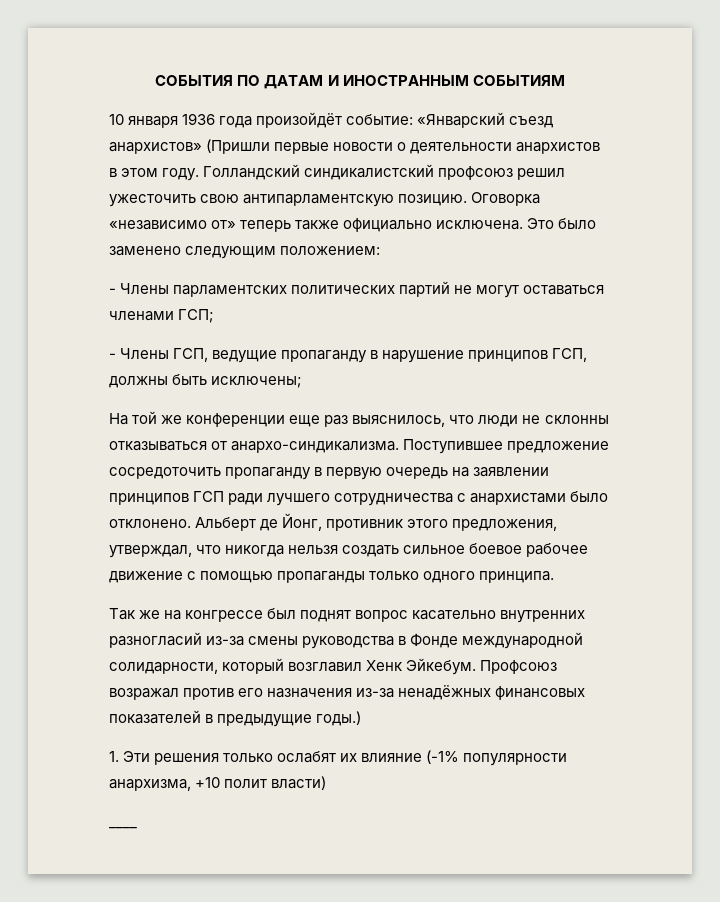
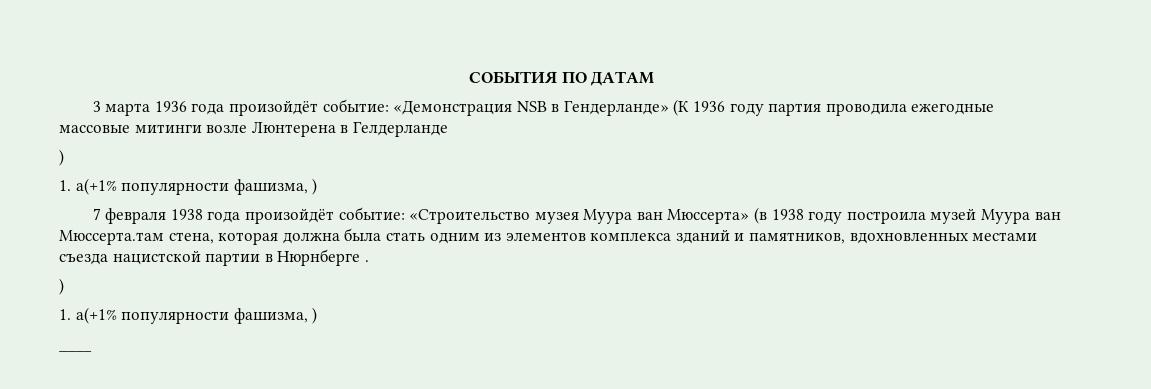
- СОБЫТИЯ ПО ДАТАМ И ИНОСТРАННЫМ СОБЫТИЯМ
- 10 января 1936 года произойдёт событие: «Январский съезд анархистов» (Пришли первые новости о деятельности анархистов в этом году. Голландский синдикалистский профсоюз решил ужесточить свою антипарламентскую позицию. Оговорка «независимо от» теперь также официально исключена. Это было заменено следующим положением:
- - Члены парламентских политических партий не могут оставаться членами ГСП;
- - Члены ГСП, ведущие пропаганду в нарушение принципов ГСП, должны быть исключены;
- На той же конференции еще раз выяснилось, что люди не склонны отказываться от анархо-синдикализма. Поступившее предложение сосредоточить пропаганду в первую очередь на заявлении принципов ГСП ради лучшего сотрудничества с анархистами было отклонено. Альберт де Йонг, противник этого предложения, утверждал, что никогда нельзя создать сильное боевое рабочее движение с помощью пропаганды только одного принципа.
- Так же на конгрессе был поднят вопрос касательно внутренних разногласий из-за смены руководства в Фонде международной солидарности, который возглавил Хенк Эйкебум. Профсоюз возражал против его назначения из-за ненадёжных финансовых показателей в предыдущие годы.)
- 1. Эти решения только ослабят их влияние (-1% популярности анархизма, +10 полит власти)
+ СОБЫТИЯ ПО ДАТАМ
+ 3 марта 1936 года произойдёт событие: «Демонстрация NSB в Гендерланде» (К 1936 году партия проводила ежегодные массовые митинги возле Люнтерена в Гелдерланде
+ )
+ 1. а(+1% популярности фашизма, )
+ 7 февраля 1938 года произойдёт событие: «Строительство музея Муура ван Мюссерта» (в 1938 году построила музей Муура ван Мюссерта.там стена, которая должна была стать одним из элементов комплекса зданий и памятников, вдохновленных местами съезда нацистской партии в Нюрнберге .
+ )
+ 1. а(+1% популярности фашизма, )

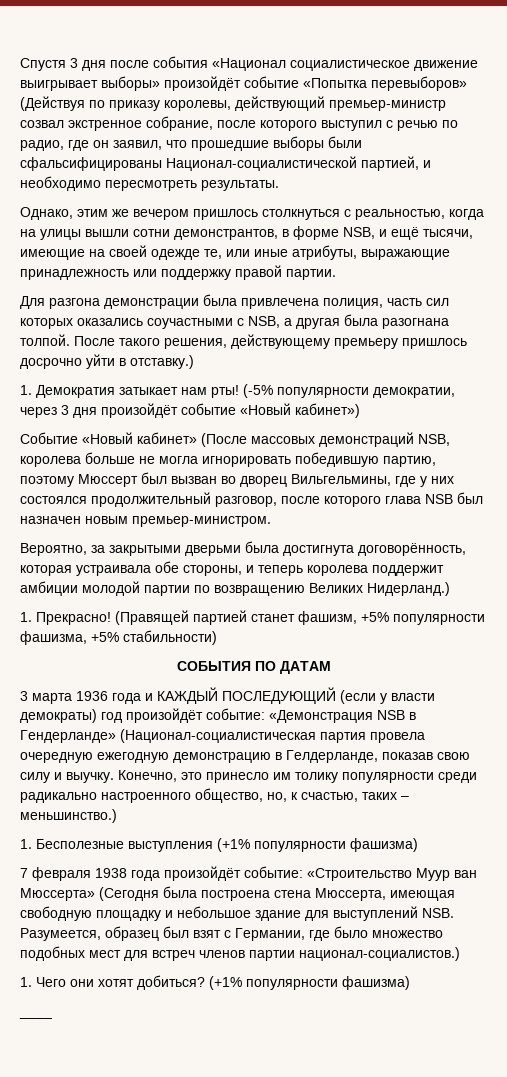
+ Спустя 3 дня после события «Национал социалистическое движение выигрывает выборы» произойдёт событие «Попытка перевыборов» (Действуя по приказу королевы, действующий премьер-министр созвал экстренное собрание, после которого выступил с речью по радио, где он заявил, что прошедшие выборы были сфальсифицированы Национал-социалистической партией, и необходимо пересмотреть результаты.
+ Однако, этим же вечером пришлось столкнуться с реальностью, когда на улицы вышли сотни демонстрантов, в форме NSB, и ещё тысячи, имеющие на своей одежде те, или иные атрибуты, выражающие принадлежность или поддержку правой партии.
+ Для разгона демонстрации была привлечена полиция, часть сил которых оказались соучастными с NSB, а другая была разогнана толпой. После такого решения, действующему премьеру пришлось досрочно уйти в отставку.)
+ 1. Демократия затыкает нам рты! (-5% популярности демократии, через 3 дня произойдёт событие «Новый кабинет»)
+ Событие «Новый кабинет» (После массовых демонстраций NSB, королева больше не могла игнорировать победившую партию, поэтому Мюссерт был вызван во дворец Вильгельмины, где у них состоялся продолжительный разговор, после которого глава NSB был назначен новым премьер-министром.
+ Вероятно, за закрытыми дверьми была достигнута договорённость, которая устраивала обе стороны, и теперь королева поддержит амбиции молодой партии по возвращению Великих Нидерланд.)
+ 1. Прекрасно! (Правящей партией станет фашизм, +5% популярности фашизма, +5% стабильности)
- 3 марта 1936 года произойдёт событие: «Демонстрация NSB в Гендерланде» (К 1936 году партия проводила ежегодные массовые митинги возле Люнтерена в Гелдерланде
- )
- 1. а(+1% популярности фашизма, )
+ 3 марта 1936 года и КАЖДЫЙ ПОСЛЕДУЮЩИЙ (если у власти демократы) год произойдёт событие: «Демонстрация NSB в Гендерланде» (Национал-социалистическая партия провела очередную ежегодную демонстрацию в Гелдерланде, показав свою силу и выучку. Конечно, это принесло им толику популярности среди радикально настроенного общество, но, к счастью, таких – меньшинство.)
+ 1. Бесполезные выступления (+1% популярности фашизма)
- 7 февраля 1938 года произойдёт событие: «Строительство музея Муура ван Мюссерта» (в 1938 году построила музей Муура ван Мюссерта.там стена, которая должна была стать одним из элементов комплекса зданий и памятников, вдохновленных местами съезда нацистской партии в Нюрнберге .
- )
- 1. а(+1% популярности фашизма, )
+ 7 февраля 1938 года произойдёт событие: «Строительство Муур ван Мюссерта» (Сегодня была построена стена Мюссерта, имеющая свободную площадку и небольшое здание для выступлений NSB. Разумеется, образец был взят с Германии, где было множество подобных мест для встреч членов партии национал-социалистов.)
+ 1. Чего они хотят добиться? (+1% популярности фашизма)

